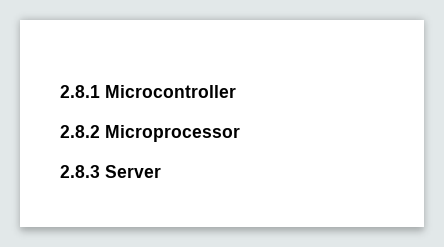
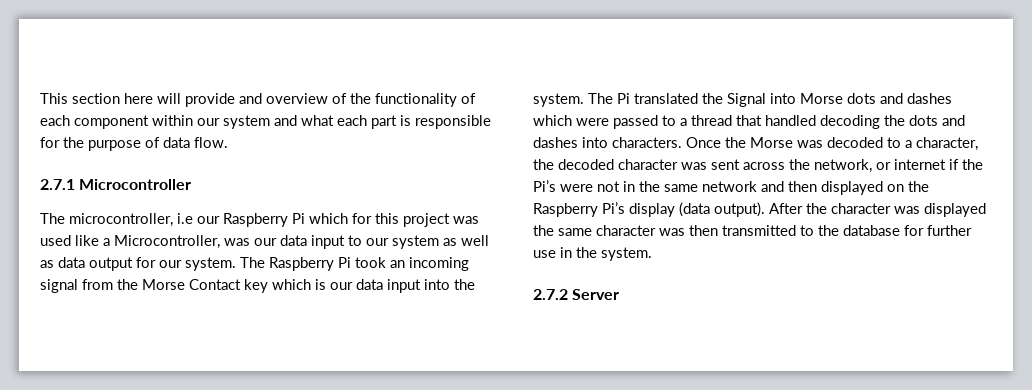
- 2.8.1 Microcontroller
- 2.8.2 Microprocessor
- 2.8.3 Server
+ This section here will provide and overview of the functionality of each component within our system and what each part is responsible for the purpose of data flow.
+ 2.7.1 Microcontroller
+ The microcontroller, i.e our Raspberry Pi which for this project was used like a Microcontroller, was our data input to our system as well as data output for our system. The Raspberry Pi took an incoming signal from the Morse Contact key which is our data input into the system. The Pi translated the Signal into Morse dots and dashes which were passed to a thread that handled decoding the dots and dashes into characters. Once the Morse was decoded to a character, the decoded character was sent across the network, or internet if the Pi’s were not in the same network and then displayed on the Raspberry Pi’s display (data output). After the character was displayed the same character was then transmitted to the database for further use in the system.
+ 2.7.2 Server

